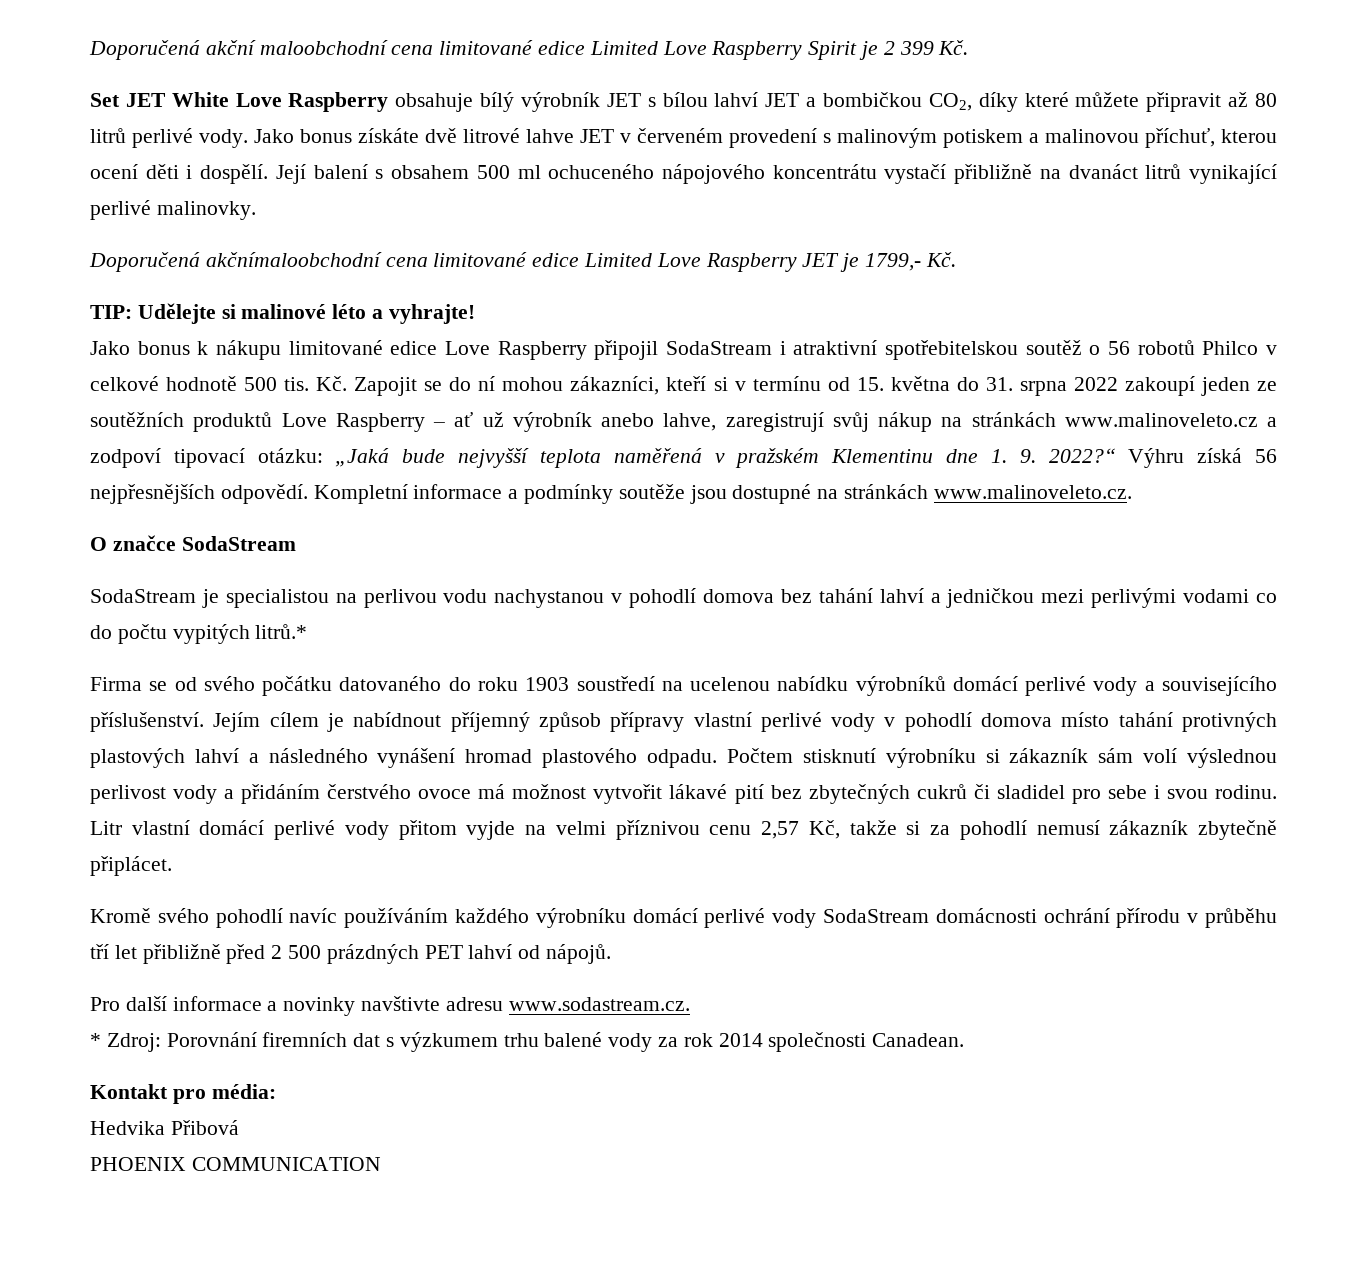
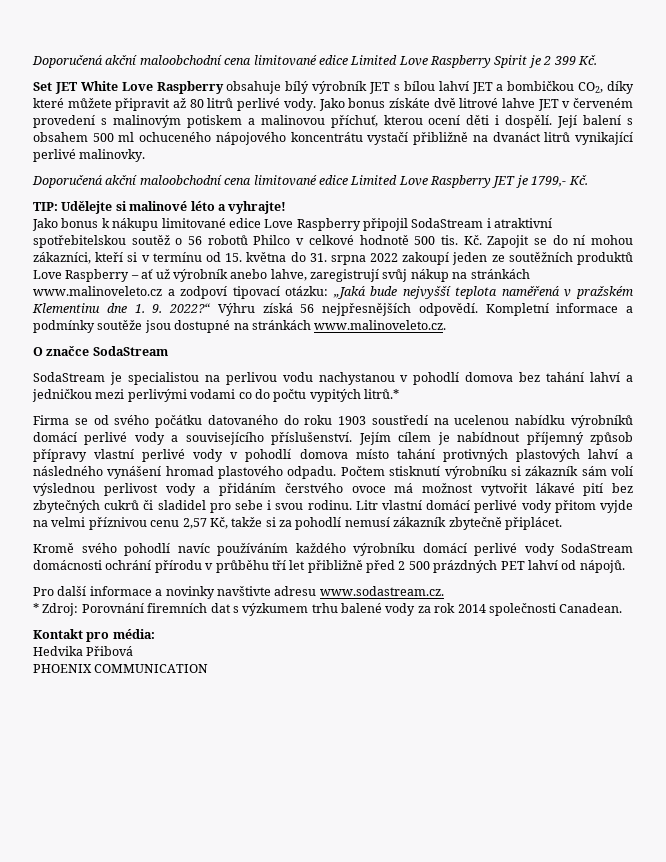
- Doporučená akčnímaloobchodní cena limitované edice Limited Love Raspberry JET je 1799,- Kč.
+ Doporučená akční maloobchodní cena limitované edice Limited Love Raspberry JET je 1799,- Kč.

